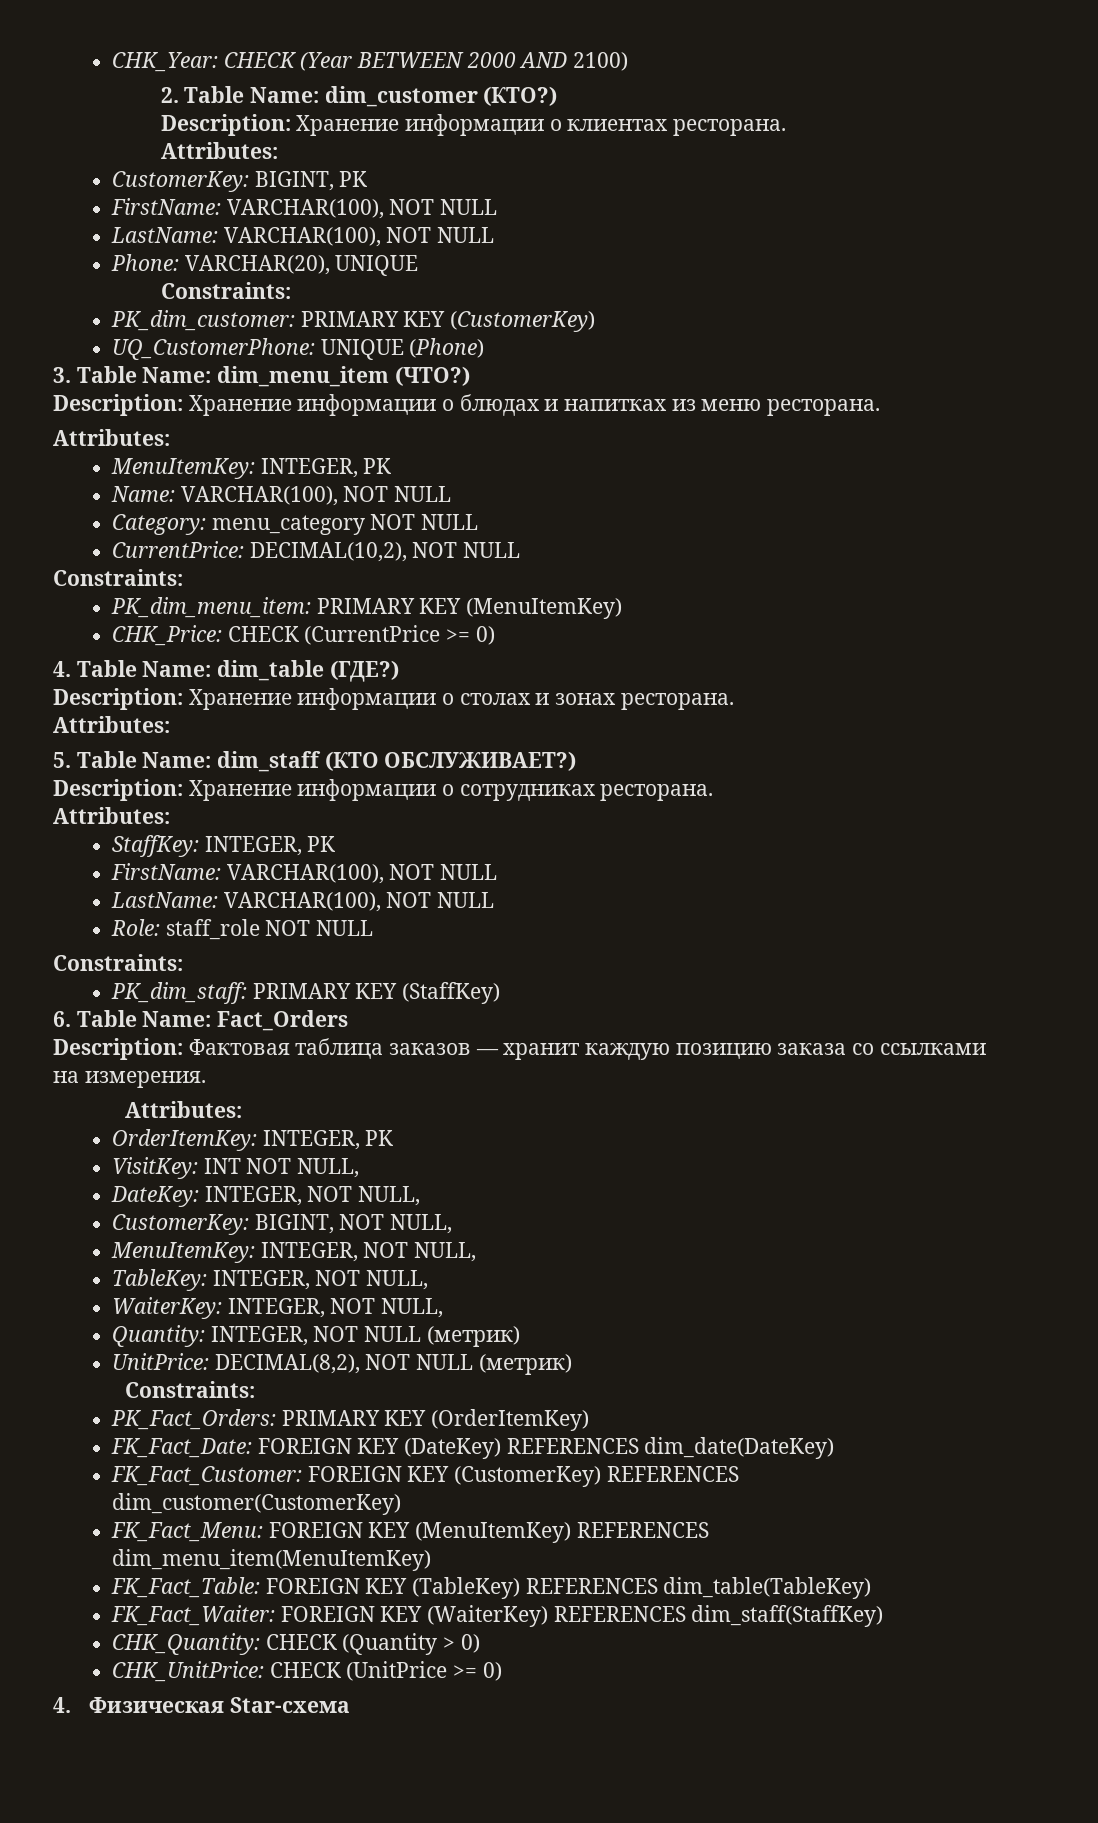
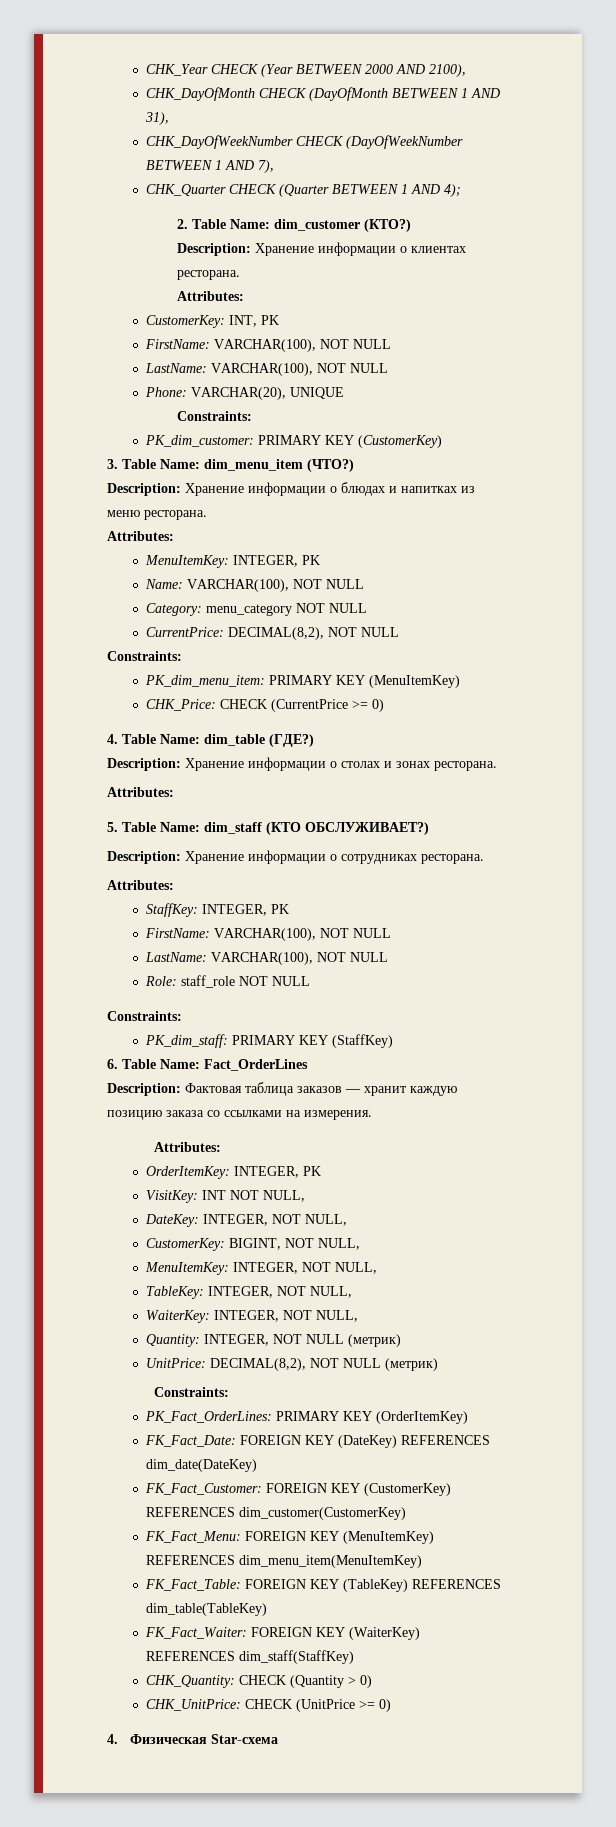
- CHK_Year: CHECK (Year BETWEEN 2000 AND 2100)
+ CHK_Year CHECK (Year BETWEEN 2000 AND 2100),
+ CHK_DayOfMonth CHECK (DayOfMonth BETWEEN 1 AND 31),
+ CHK_DayOfWeekNumber CHECK (DayOfWeekNumber BETWEEN 1 AND 7),
+ CHK_Quarter CHECK (Quarter BETWEEN 1 AND 4);
- CustomerKey: BIGINT, PK
+ CustomerKey: INT, PK
- UQ_CustomerPhone: UNIQUE (Phone)
- CurrentPrice: DECIMAL(10,2), NOT NULL
+ CurrentPrice: DECIMAL(8,2), NOT NULL
- 6. Table Name: Fact_Orders
+ 6. Table Name: Fact_OrderLines
- PK_Fact_Orders: PRIMARY KEY (OrderItemKey)
+ PK_Fact_OrderLines: PRIMARY KEY (OrderItemKey)

